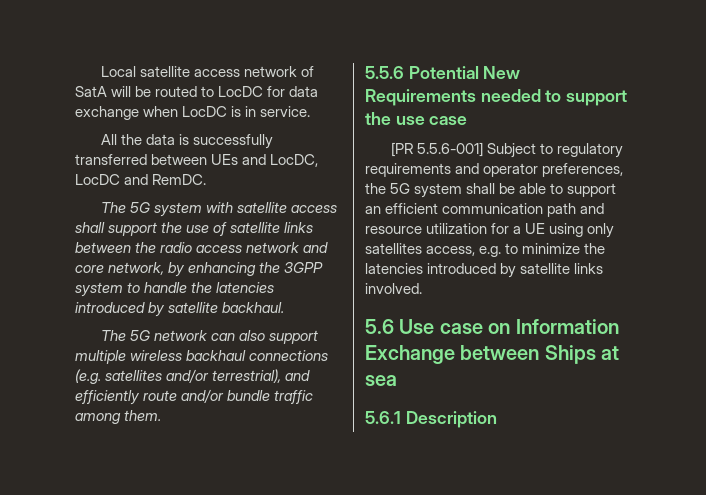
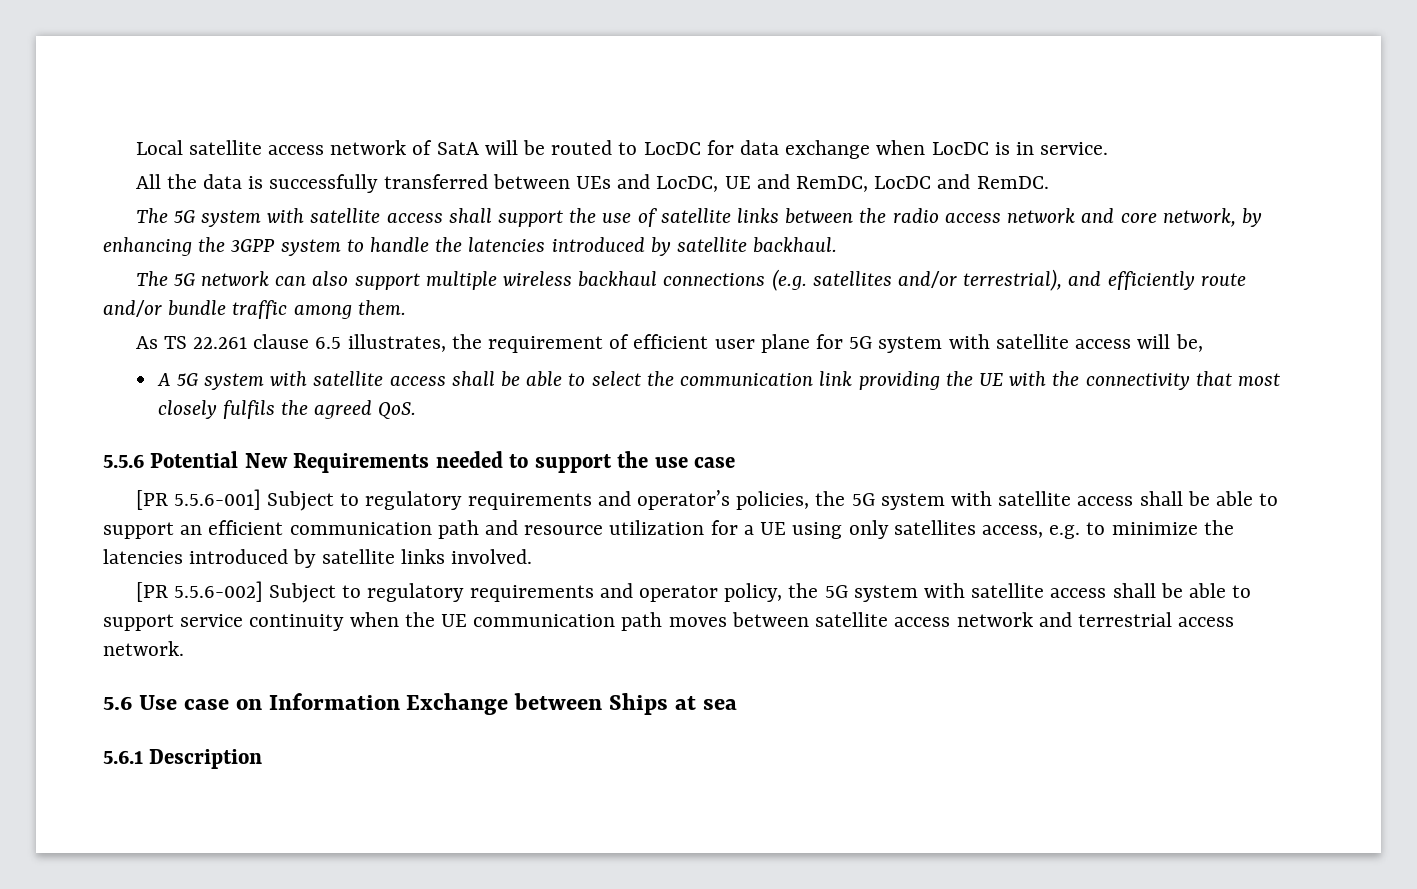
- All the data is successfully transferred between UEs and LocDC, LocDC and RemDC.
+ All the data is successfully transferred between UEs and LocDC, UE and RemDC, LocDC and RemDC.
+ As TS 22.261 clause 6.5 illustrates, the requirement of efficient user plane for 5G system with satellite access will be,
+ A 5G system with satellite access shall be able to select the communication link providing the UE with the connectivity that most closely fulfils the agreed QoS.
- [PR 5.5.6-001] Subject to regulatory requirements and operator preferences, the 5G system shall be able to support an efficient communication path and resource utilization for a UE using only satellites access, e.g. to minimize the latencies introduced by satellite links involved.
+ [PR 5.5.6-001] Subject to regulatory requirements and operator’s policies, the 5G system with satellite access shall be able to support an efficient communication path and resource utilization for a UE using only satellites access, e.g. to minimize the latencies introduced by satellite links involved.
+ [PR 5.5.6-002] Subject to regulatory requirements and operator policy, the 5G system with satellite access shall be able to support service continuity when the UE communication path moves between satellite access network and terrestrial access network.

